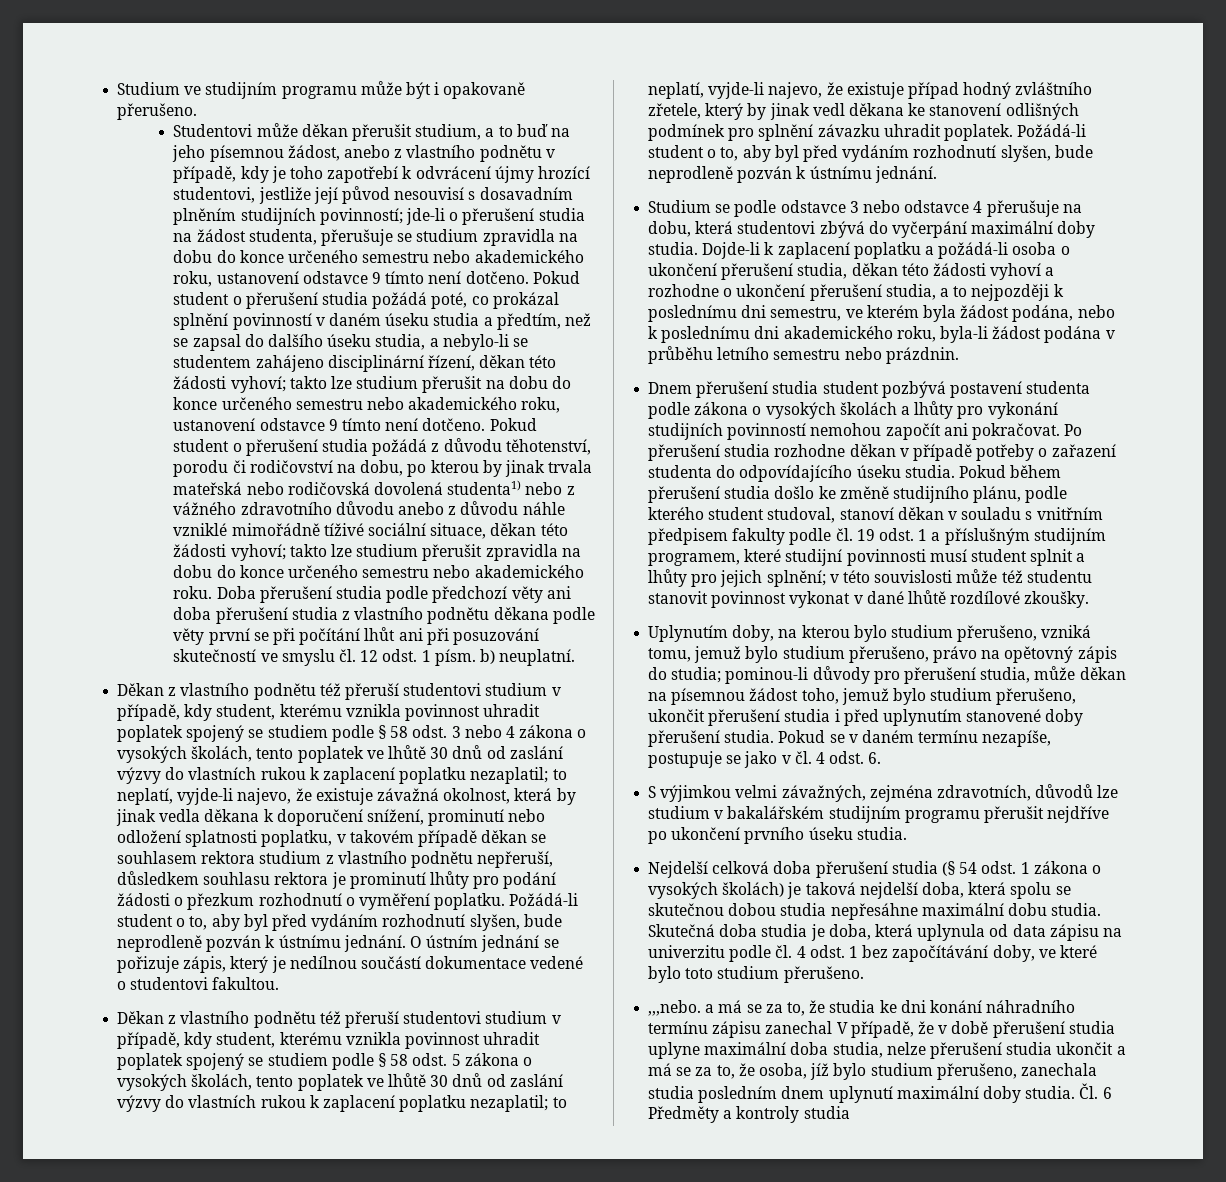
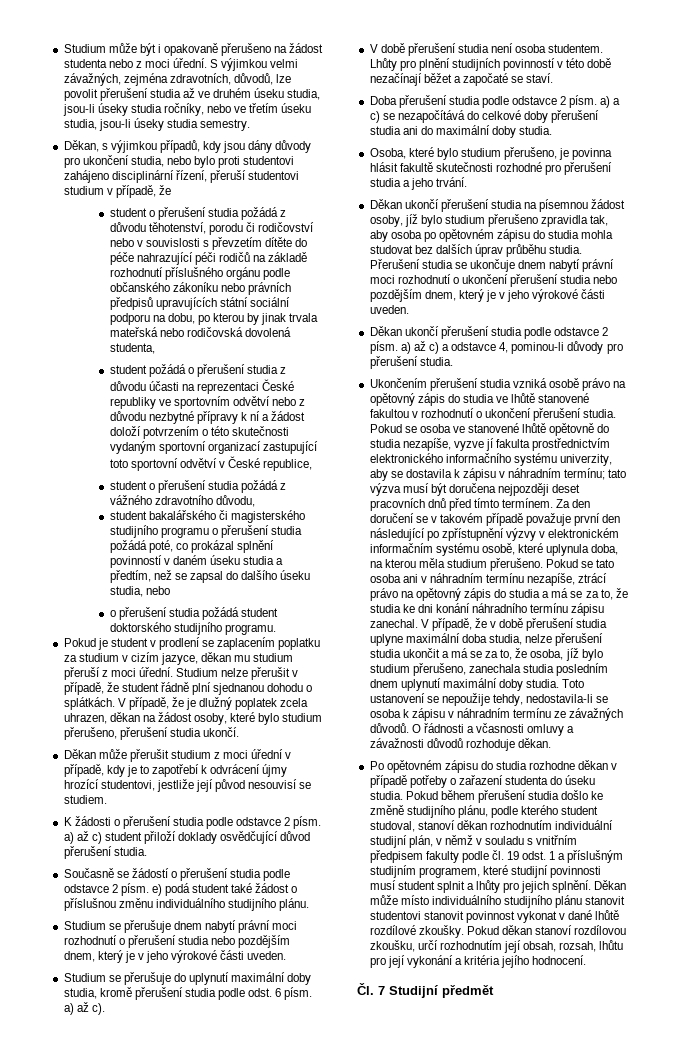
- Studium ve studijním programu může být i opakovaně přerušeno.
- Studentovi může děkan přerušit studium, a to buď na jeho písemnou žádost, anebo z vlastního podnětu v případě, kdy je toho zapotřebí k odvrácení újmy hrozící studentovi, jestliže její původ nesouvisí s dosavadním plněním studijních povinností; jde-li o přerušení studia na žádost studenta, přerušuje se studium zpravidla na dobu do konce určeného semestru nebo akademického roku, ustanovení odstavce 9 tímto není dotčeno. Pokud student o přerušení studia požádá poté, co prokázal splnění povinností v daném úseku studia a předtím, než se zapsal do dalšího úseku studia, a nebylo-li se studentem zahájeno disciplinární řízení, děkan této žádosti vyhoví; takto lze studium přerušit na dobu do konce určeného semestru nebo akademického roku, ustanovení odstavce 9 tímto není dotčeno. Pokud student o přerušení studia požádá z důvodu těhotenství, porodu či rodičovství na dobu, po kterou by jinak trvala mateřská nebo rodičovská dovolená studenta1) nebo z vážného zdravotního důvodu anebo z důvodu náhle vzniklé mimořádně tíživé sociální situace, děkan této žádosti vyhoví; takto lze studium přerušit zpravidla na dobu do konce určeného semestru nebo akademického roku. Doba přerušení studia podle předchozí věty ani doba přerušení studia z vlastního podnětu děkana podle věty první se při počítání lhůt ani při posuzování skutečností ve smyslu čl. 12 odst. 1 písm. b) neuplatní.
- Děkan z vlastního podnětu též přeruší studentovi studium v případě, kdy student, kterému vznikla povinnost uhradit poplatek spojený se studiem podle § 58 odst. 3 nebo 4 zákona o vysokých školách, tento poplatek ve lhůtě 30 dnů od zaslání výzvy do vlastních rukou k zaplacení poplatku nezaplatil; to neplatí, vyjde-li najevo, že existuje závažná okolnost, která by jinak vedla děkana k doporučení snížení, prominutí nebo odložení splatnosti poplatku, v takovém případě děkan se souhlasem rektora studium z vlastního podnětu nepřeruší, důsledkem souhlasu rektora je prominutí lhůty pro podání žádosti o přezkum rozhodnutí o vyměření poplatku. Požádá-li student o to, aby byl před vydáním rozhodnutí slyšen, bude neprodleně pozván k ústnímu jednání. O ústním jednání se pořizuje zápis, který je nedílnou součástí dokumentace vedené o studentovi fakultou.
- Děkan z vlastního podnětu též přeruší studentovi studium v případě, kdy student, kterému vznikla povinnost uhradit poplatek spojený se studiem podle § 58 odst. 5 zákona o vysokých školách, tento poplatek ve lhůtě 30 dnů od zaslání výzvy do vlastních rukou k zaplacení poplatku nezaplatil; to neplatí, vyjde-li najevo, že existuje případ hodný zvláštního zřetele, který by jinak vedl děkana ke stanovení odlišných podmínek pro splnění závazku uhradit poplatek. Požádá-li student o to, aby byl před vydáním rozhodnutí slyšen, bude neprodleně pozván k ústnímu jednání.
- Studium se podle odstavce 3 nebo odstavce 4 přerušuje na dobu, která studentovi zbývá do vyčerpání maximální doby studia. Dojde-li k zaplacení poplatku a požádá-li osoba o ukončení přerušení studia, děkan této žádosti vyhoví a rozhodne o ukončení přerušení studia, a to nejpozději k poslednímu dni semestru, ve kterém byla žádost podána, nebo k poslednímu dni akademického roku, byla-li žádost podána v průběhu letního semestru nebo prázdnin.
- Dnem přerušení studia student pozbývá postavení studenta podle zákona o vysokých školách a lhůty pro vykonání studijních povinností nemohou započít ani pokračovat. Po přerušení studia rozhodne děkan v případě potřeby o zařazení studenta do odpovídajícího úseku studia. Pokud během přerušení studia došlo ke změně studijního plánu, podle kterého student studoval, stanoví děkan v souladu s vnitřním předpisem fakulty podle čl. 19 odst. 1 a příslušným studijním programem, které studijní povinnosti musí student splnit a lhůty pro jejich splnění; v této souvislosti může též studentu stanovit povinnost vykonat v dané lhůtě rozdílové zkoušky.
- Uplynutím doby, na kterou bylo studium přerušeno, vzniká tomu, jemuž bylo studium přerušeno, právo na opětovný zápis do studia; pominou-li důvody pro přerušení studia, může děkan na písemnou žádost toho, jemuž bylo studium přerušeno, ukončit přerušení studia i před uplynutím stanovené doby přerušení studia. Pokud se v daném termínu nezapíše, postupuje se jako v čl. 4 odst. 6.
- S výjimkou velmi závažných, zejména zdravotních, důvodů lze studium v bakalářském studijním programu přerušit nejdříve po ukončení prvního úseku studia.
- Nejdelší celková doba přerušení studia (§ 54 odst. 1 zákona o vysokých školách) je taková nejdelší doba, která spolu se skutečnou dobou studia nepřesáhne maximální dobu studia. Skutečná doba studia je doba, která uplynula od data zápisu na univerzitu podle čl. 4 odst. 1 bez započítávání doby, ve které bylo toto studium přerušeno.
- ,,,nebo. a má se za to, že studia ke dni konání náhradního termínu zápisu zanechal V případě, že v době přerušení studia uplyne maximální doba studia, nelze přerušení studia ukončit a má se za to, že osoba, jíž bylo studium přerušeno, zanechala studia posledním dnem uplynutí maximální doby studia.
+ Studium může být i opakovaně přerušeno na žádost studenta nebo z moci úřední. S výjimkou velmi závažných, zejména zdravotních, důvodů, lze povolit přerušení studia až ve druhém úseku studia, jsou-li úseky studia ročníky, nebo ve třetím úseku studia, jsou-li úseky studia semestry.
+ Děkan, s výjimkou případů, kdy jsou dány důvody pro ukončení studia, nebo bylo proti studentovi zahájeno disciplinární řízení, přeruší studentovi studium v případě, že
+ student o přerušení studia požádá z důvodu těhotenství, porodu či rodičovství nebo v souvislosti s převzetím dítěte do péče nahrazující péči rodičů na základě rozhodnutí příslušného orgánu podle občanského zákoníku nebo právních předpisů upravujících státní sociální podporu na dobu, po kterou by jinak trvala mateřská nebo rodičovská dovolená studenta,
+ student požádá o přerušení studia z důvodu účasti na reprezentaci České republiky ve sportovním odvětví nebo z důvodu nezbytné přípravy k ní a žádost doloží potvrzením o této skutečnosti vydaným sportovní organizací zastupující toto sportovní odvětví v České republice,
+ student o přerušení studia požádá z vážného zdravotního důvodu,
+ student bakalářského či magisterského studijního programu o přerušení studia požádá poté, co prokázal splnění povinností v daném úseku studia a předtím, než se zapsal do dalšího úseku studia, nebo
+ o přerušení studia požádá student doktorského studijního programu.
+ Pokud je student v prodlení se zaplacením poplatku za studium v cizím jazyce, děkan mu studium přeruší z moci úřední. Studium nelze přerušit v případě, že student řádně plní sjednanou dohodu o splátkách. V případě, že je dlužný poplatek zcela uhrazen, děkan na žádost osoby, které bylo studium přerušeno, přerušení studia ukončí.
+ Děkan může přerušit studium z moci úřední v případě, kdy je to zapotřebí k odvrácení újmy hrozící studentovi, jestliže její původ nesouvisí se studiem.
+ K žádosti o přerušení studia podle odstavce 2 písm. a) až c) student přiloží doklady osvědčující důvod přerušení studia.
+ Současně se žádostí o přerušení studia podle odstavce 2 písm. e) podá student také žádost o příslušnou změnu individuálního studijního plánu.
+ Studium se přerušuje dnem nabytí právní moci rozhodnutí o přerušení studia nebo pozdějším dnem, který je v jeho výrokové části uveden.
+ Studium se přerušuje do uplynutí maximální doby studia, kromě přerušení studia podle odst. 6 písm. a) až c).
+ V době přerušení studia není osoba studentem. Lhůty pro plnění studijních povinností v této době nezačínají běžet a započaté se staví.
+ Doba přerušení studia podle odstavce 2 písm. a) a c) se nezapočítává do celkové doby přerušení studia ani do maximální doby studia.
+ Osoba, které bylo studium přerušeno, je povinna hlásit fakultě skutečnosti rozhodné pro přerušení studia a jeho trvání.
+ Děkan ukončí přerušení studia na písemnou žádost osoby, jíž bylo studium přerušeno zpravidla tak, aby osoba po opětovném zápisu do studia mohla studovat bez dalších úprav průběhu studia. Přerušení studia se ukončuje dnem nabytí právní moci rozhodnutí o ukončení přerušení studia nebo pozdějším dnem, který je v jeho výrokové části uveden.
+ Děkan ukončí přerušení studia podle odstavce 2 písm. a) až c) a odstavce 4, pominou-li důvody pro přerušení studia.
+ Ukončením přerušení studia vzniká osobě právo na opětovný zápis do studia ve lhůtě stanovené fakultou v rozhodnutí o ukončení přerušení studia. Pokud se osoba ve stanovené lhůtě opětovně do studia nezapíše, vyzve jí fakulta prostřednictvím elektronického informačního systému univerzity, aby se dostavila k zápisu v náhradním termínu; tato výzva musí být doručena nejpozději deset pracovních dnů před tímto termínem. Za den doručení se v takovém případě považuje první den následující po zpřístupnění výzvy v elektronickém informačním systému osobě, které uplynula doba, na kterou měla studium přerušeno. Pokud se tato osoba ani v náhradním termínu nezapíše, ztrácí právo na opětovný zápis do studia a má se za to, že studia ke dni konání náhradního termínu zápisu zanechal. V případě, že v době přerušení studia uplyne maximální doba studia, nelze přerušení studia ukončit a má se za to, že osoba, jíž bylo studium přerušeno, zanechala studia posledním dnem uplynutí maximální doby studia.
- Čl. 6 Předměty a kontroly studia
+ Toto ustanovení se nepoužije tehdy, nedostavila-li se osoba k zápisu v náhradním termínu ze závažných důvodů. O řádnosti a včasnosti omluvy a závažnosti důvodů rozhoduje děkan.
+ Po opětovném zápisu do studia rozhodne děkan v případě potřeby o zařazení studenta do úseku studia. Pokud během přerušení studia došlo ke změně studijního plánu, podle kterého student studoval, stanoví děkan rozhodnutím individuální studijní plán, v němž v souladu s vnitřním předpisem fakulty podle čl. 19 odst. 1 a příslušným studijním programem, které studijní povinnosti musí student splnit a lhůty pro jejich splnění. Děkan může místo individuálního studijního plánu stanovit studentovi stanovit povinnost vykonat v dané lhůtě rozdílové zkoušky. Pokud děkan stanoví rozdílovou zkoušku, určí rozhodnutím její obsah, rozsah, lhůtu pro její vykonání a kritéria jejího hodnocení.
+ Čl. 7 Studijní předmět

